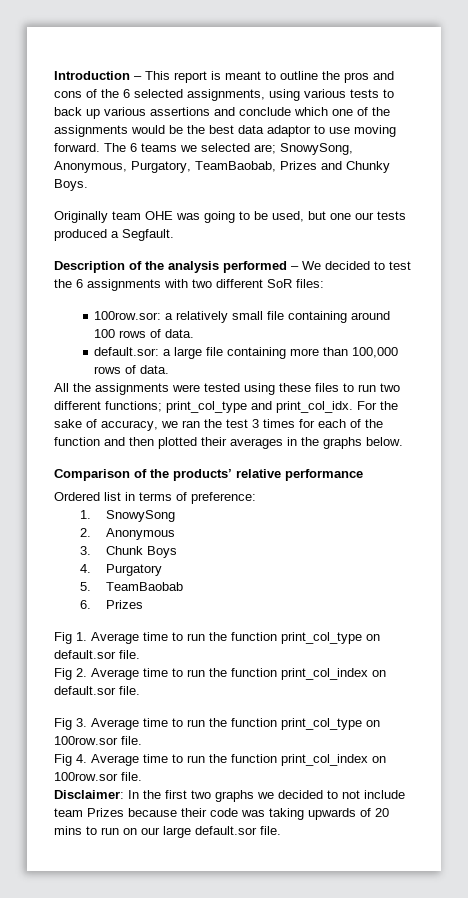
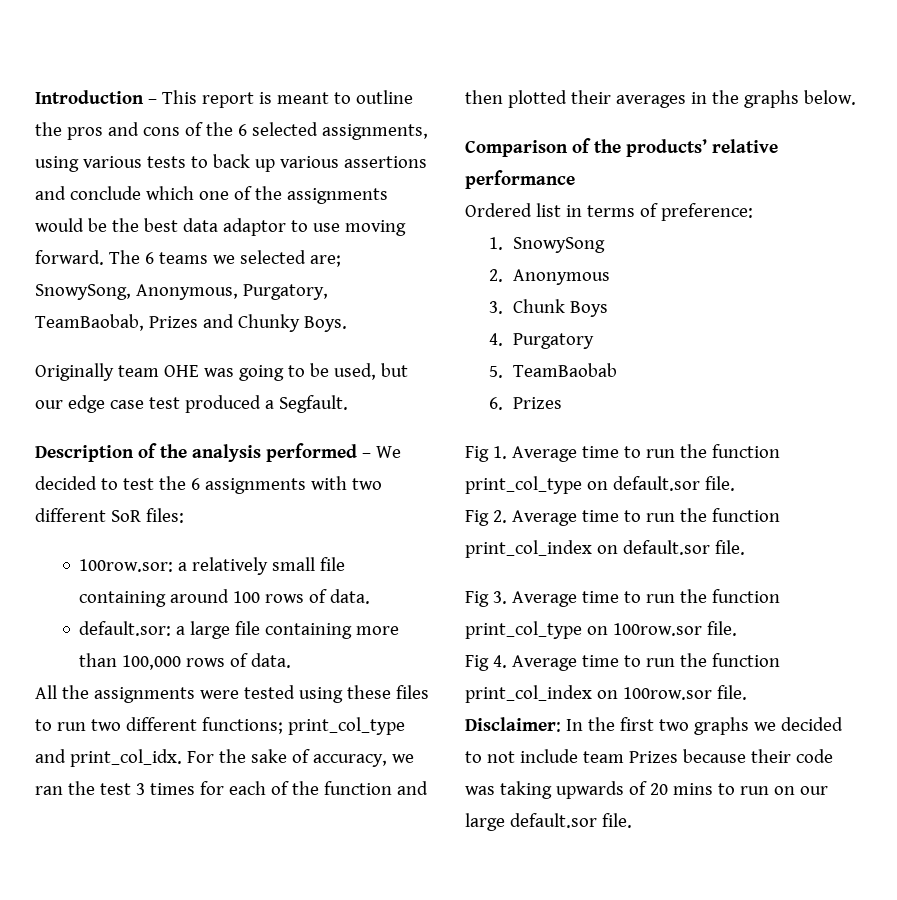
- Originally team OHE was going to be used, but one our tests produced a Segfault.
+ Originally team OHE was going to be used, but our edge case test produced a Segfault.

